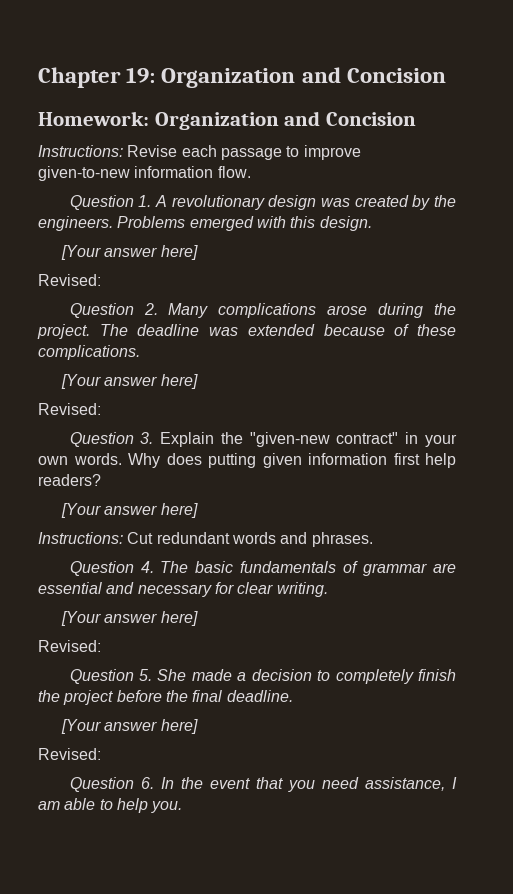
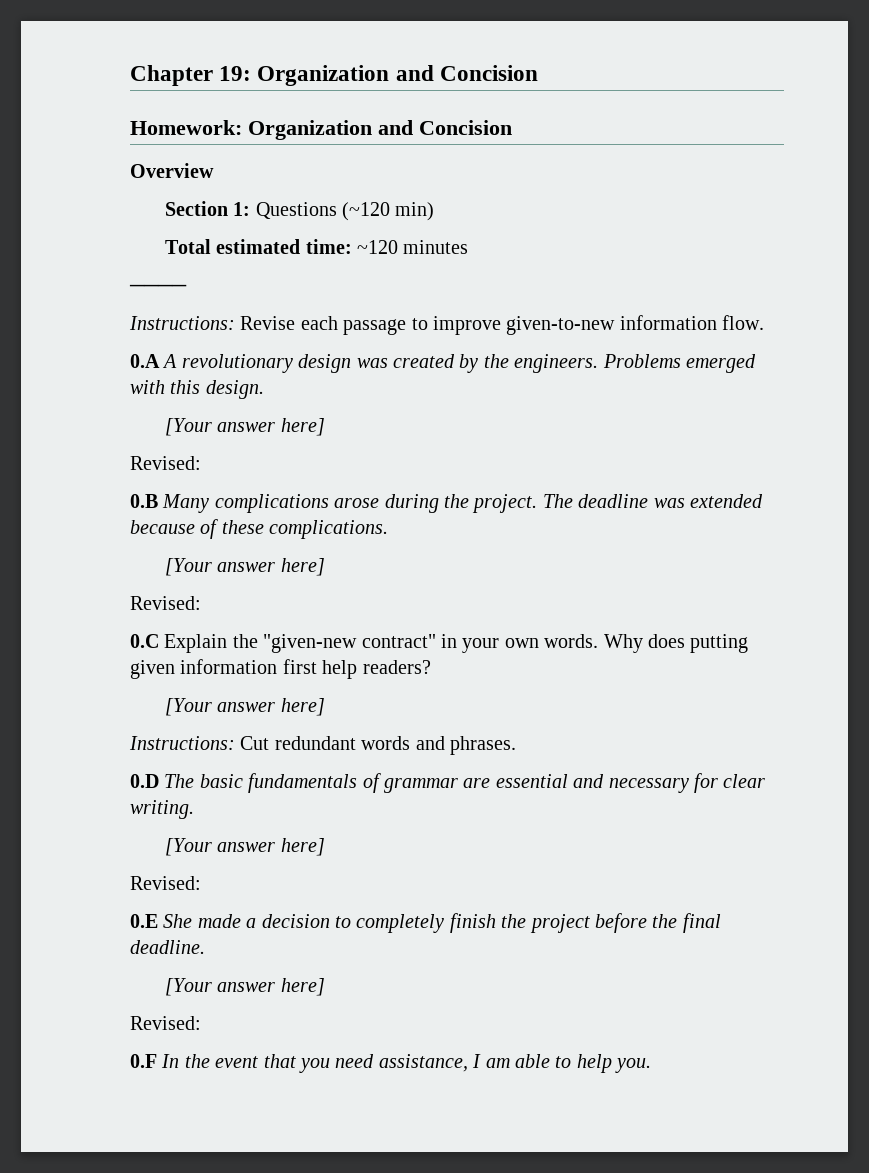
+ Overview
+ Section 1: Questions (~120 min)
+ Total estimated time: ~120 minutes
+ ────
- Question 1. A revolutionary design was created by the engineers.
+ 0.A A revolutionary design was created by the engineers.
- Question 2. Many complications arose during the project.
+ 0.B Many complications arose during the project.
- Question 3. Explain the "given-new contract" in your own words.
+ 0.C Explain the "given-new contract" in your own words.
- Question 4. The basic fundamentals of grammar are essential and necessary for clear writing.
+ 0.D The basic fundamentals of grammar are essential and necessary for clear writing.
- Question 5. She made a decision to completely finish the project before the final deadline.
+ 0.E She made a decision to completely finish the project before the final deadline.
- Question 6. In the event that you need assistance, I am able to help you.
+ 0.F In the event that you need assistance, I am able to help you.

